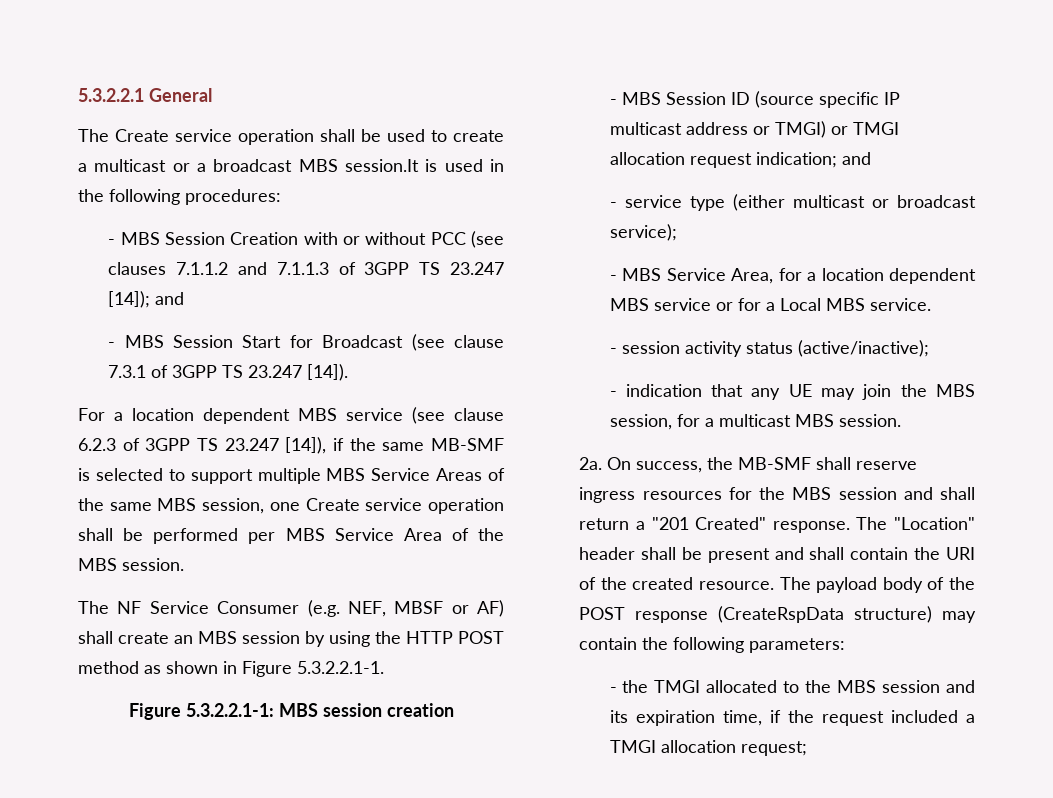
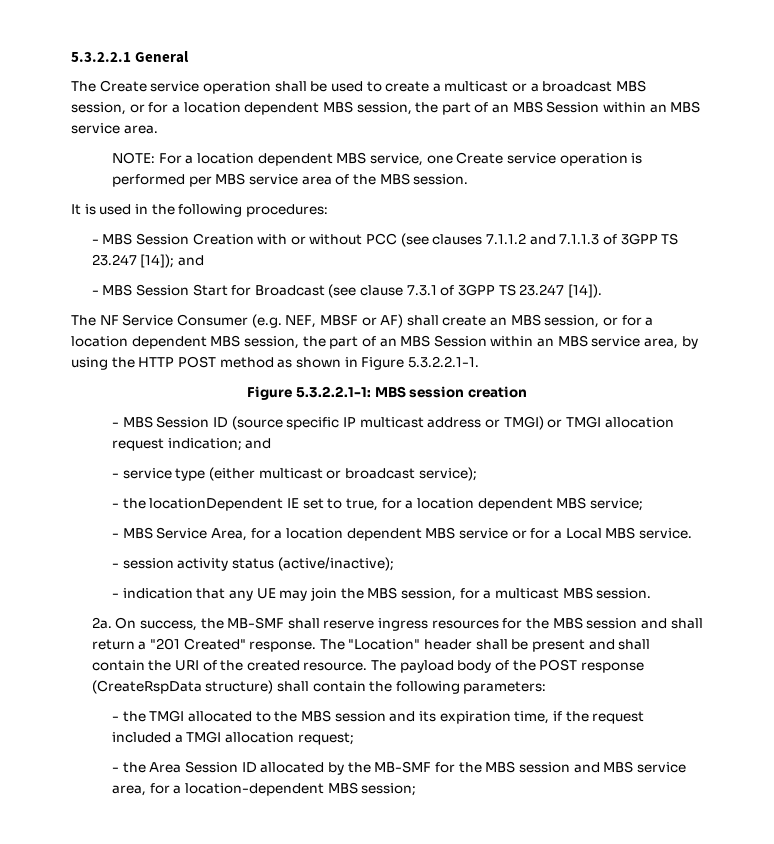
- The Create service operation shall be used to create a multicast or a broadcast MBS session.It is used in the following procedures:
+ The Create service operation shall be used to create a multicast or a broadcast MBS session, or for a location dependent MBS session, the part of an MBS Session within an MBS service area.
+ NOTE: For a location dependent MBS service, one Create service operation is performed per MBS service area of the MBS session.
+ It is used in the following procedures:
- For a location dependent MBS service (see clause 6.2.3 of 3GPP TS 23.247 [14]), if the same MB-SMF is selected to support multiple MBS Service Areas of the same MBS session, one Create service operation shall be performed per MBS Service Area of the MBS session.
- The NF Service Consumer (e.g. NEF, MBSF or AF) shall create an MBS session by using the HTTP POST method as shown in Figure 5.3.2.2.1-1.
+ The NF Service Consumer (e.g. NEF, MBSF or AF) shall create an MBS session, or for a location dependent MBS session, the part of an MBS Session within an MBS service area, by using the HTTP POST method as shown in Figure 5.3.2.2.1-1.
+ - the locationDependent IE set to true, for a location dependent MBS service;
- The payload body of the POST response (CreateRspData structure) may contain the following parameters:
+ The payload body of the POST response (CreateRspData structure) shall contain the following parameters:
+ - the Area Session ID allocated by the MB-SMF for the MBS session and MBS service area, for a location-dependent MBS session;

